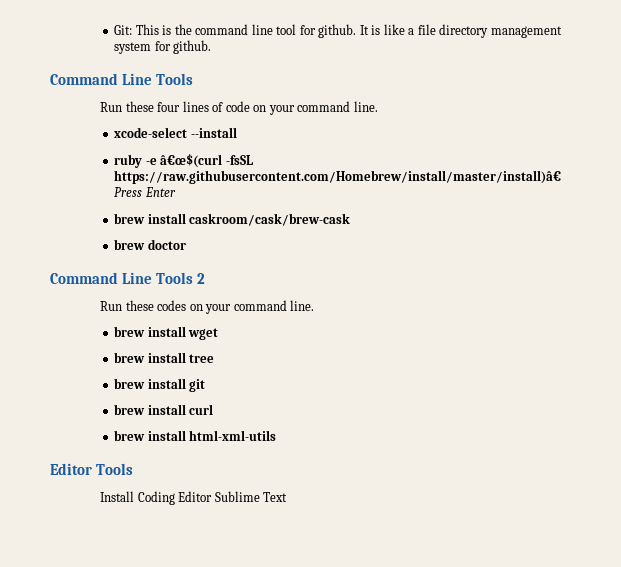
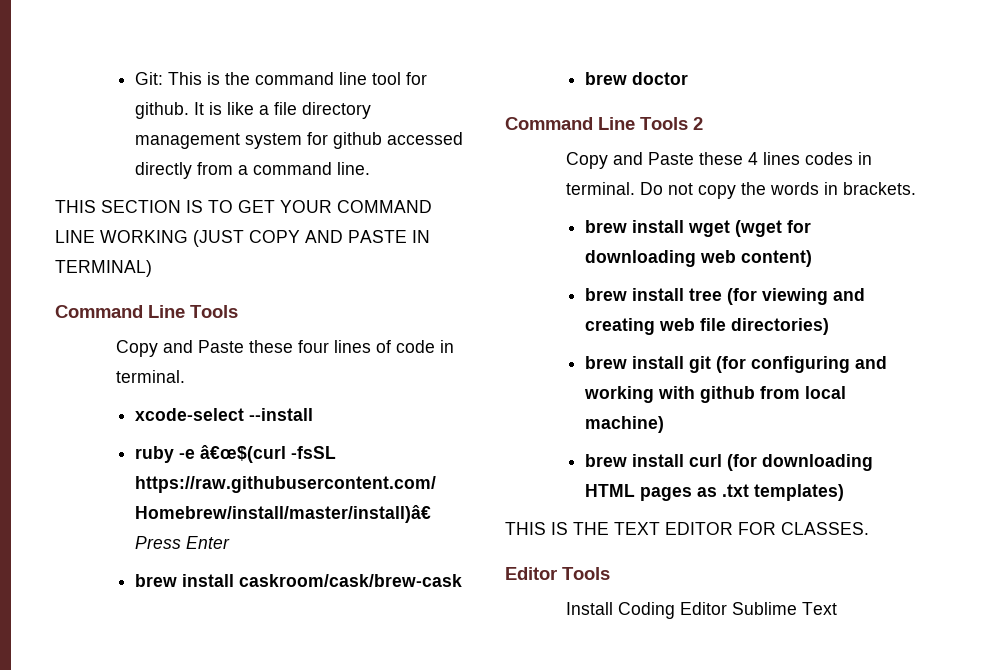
- It is like a file directory management system for github.
+ It is like a file directory management system for github accessed directly from a command line.
+ THIS SECTION IS TO GET YOUR COMMAND LINE WORKING (JUST COPY AND PASTE IN TERMINAL)
- Run these four lines of code on your command line.
+ Copy and Paste these four lines of code in terminal.
- Run these codes on your command line.
- brew install wget
- brew install tree
- brew install git
- brew install curl
- brew install html-xml-utils
+ Copy and Paste these 4 lines codes in terminal. Do not copy the words in brackets.
+ brew install wget (wget for downloading web content)
+ brew install tree (for viewing and creating web file directories)
+ brew install git (for configuring and working with github from local machine)
+ brew install curl (for downloading HTML pages as .txt templates)
+ THIS IS THE TEXT EDITOR FOR CLASSES.

